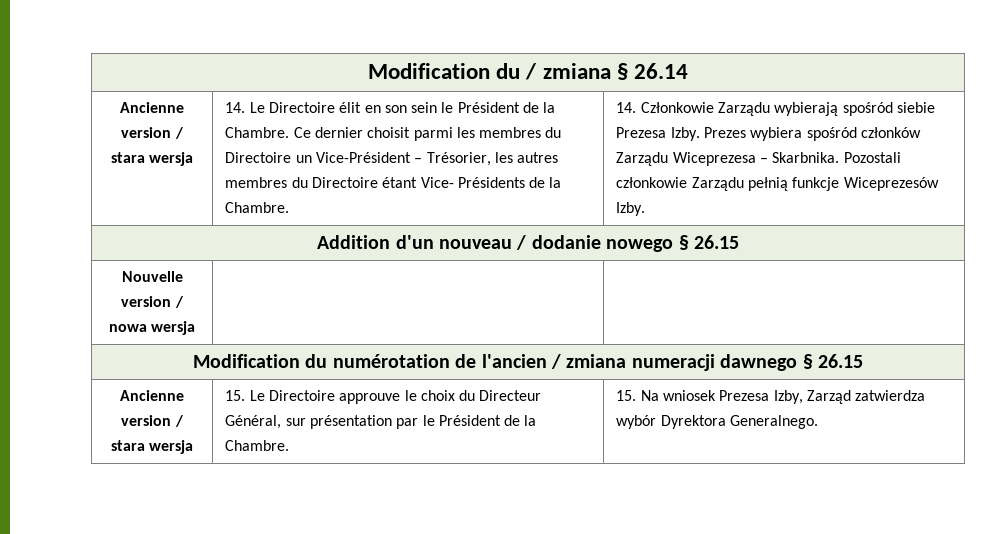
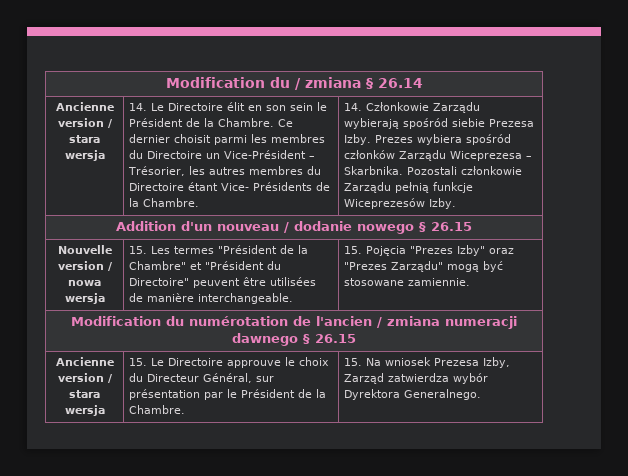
- Nouvelle version / nowa wersja | |
+ Nouvelle version / nowa wersja | 15. Les termes "Président de la Chambre" et "Président du Directoire" peuvent être utilisées de manière interchangeable. | 15. Pojęcia "Prezes Izby" oraz "Prezes Zarządu" mogą być stosowane zamiennie.

